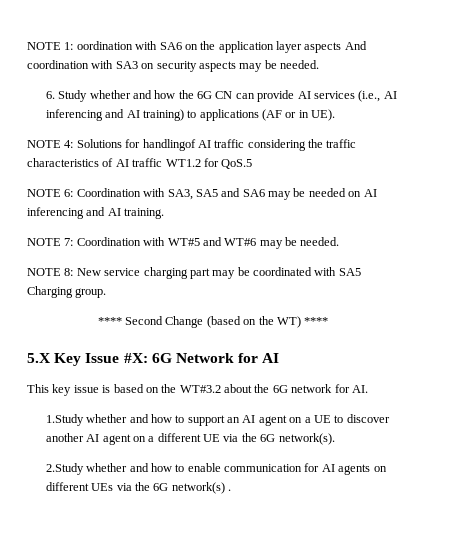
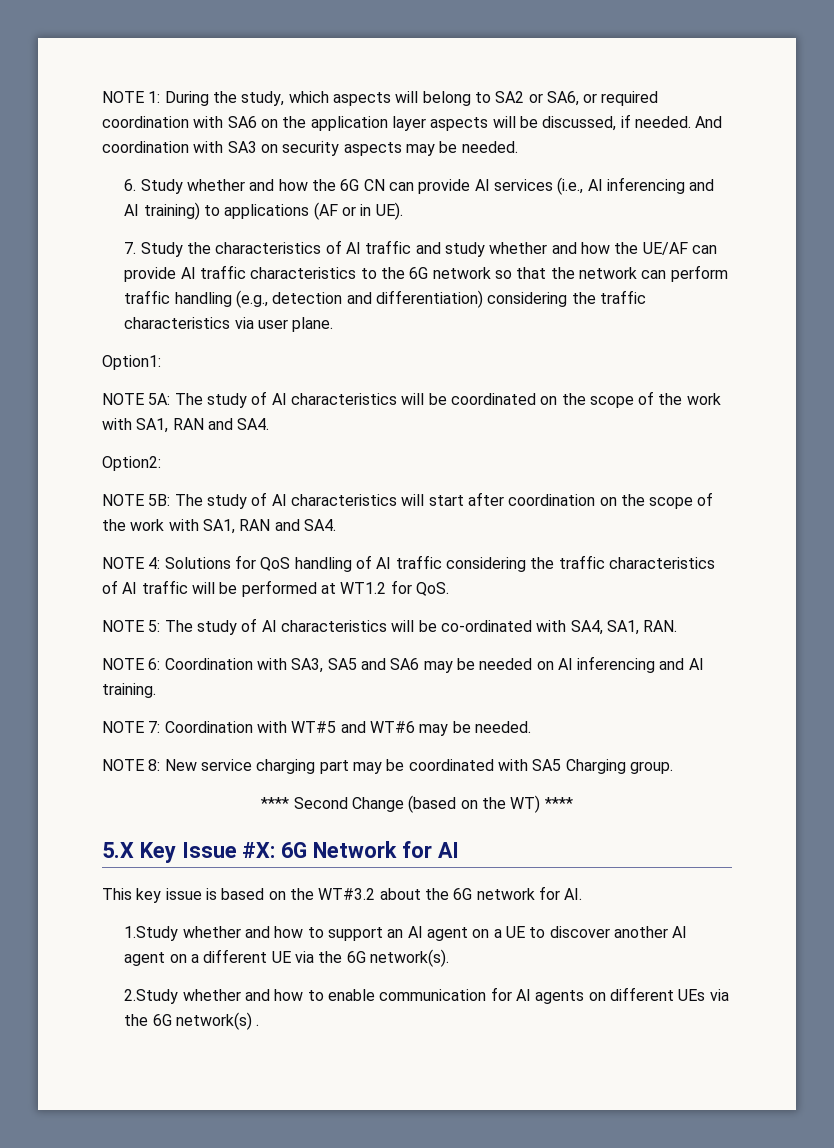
- NOTE 1: oordination with SA6 on the application layer aspects And coordination with SA3 on security aspects may be needed.
+ NOTE 1: During the study, which aspects will belong to SA2 or SA6, or required coordination with SA6 on the application layer aspects will be discussed, if needed. And coordination with SA3 on security aspects may be needed.
+ 7. Study the characteristics of AI traffic and study whether and how the UE/AF can provide AI traffic characteristics to the 6G network so that the network can perform traffic handling (e.g., detection and differentiation) considering the traffic characteristics via user plane.
+ Option1:
+ NOTE 5A: The study of AI characteristics will be coordinated on the scope of the work with SA1, RAN and SA4.
+ Option2:
+ NOTE 5B: The study of AI characteristics will start after coordination on the scope of the work with SA1, RAN and SA4.
- NOTE 4: Solutions for handlingof AI traffic considering the traffic characteristics of AI traffic WT1.2 for QoS.5
+ NOTE 4: Solutions for QoS handling of AI traffic considering the traffic characteristics of AI traffic will be performed at WT1.2 for QoS.
+ NOTE 5: The study of AI characteristics will be co-ordinated with SA4, SA1, RAN.

